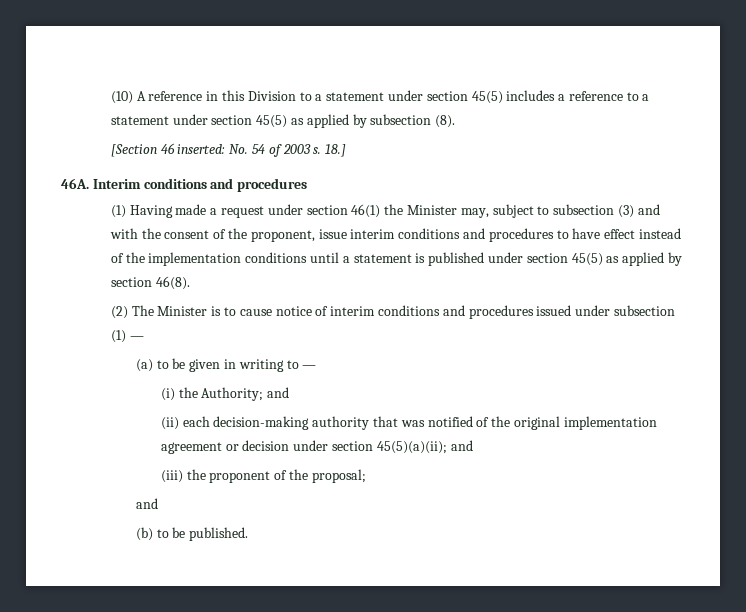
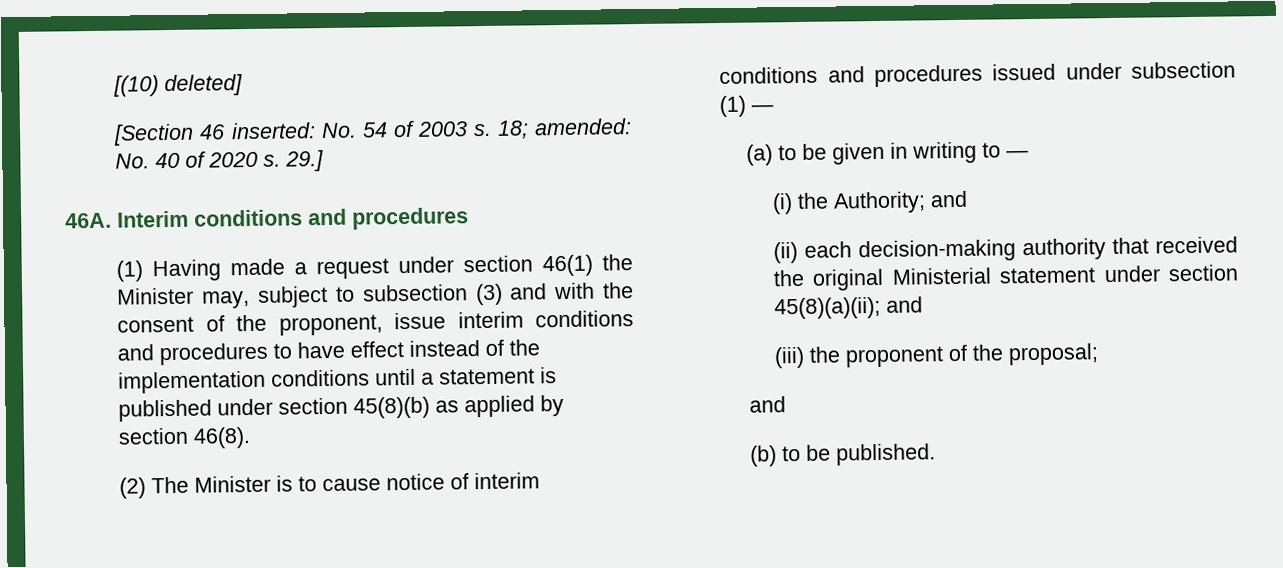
- (10) A reference in this Division to a statement under section 45(5) includes a reference to a statement under section 45(5) as applied by subsection (8).
+ [(10) deleted]
- 18.]
+ 18; amended: No. 40 of 2020 s. 29.]
- (1) Having made a request under section 46(1) the Minister may, subject to subsection (3) and with the consent of the proponent, issue interim conditions and procedures to have effect instead of the implementation conditions until a statement is published under section 45(5) as applied by section 46(8).
+ (1) Having made a request under section 46(1) the Minister may, subject to subsection (3) and with the consent of the proponent, issue interim conditions and procedures to have effect instead of the implementation conditions until a statement is published under section 45(8)(b) as applied by section 46(8).
- (ii) each decision-making authority that was notified of the original implementation agreement or decision under section 45(5)(a)(ii); and
+ (ii) each decision-making authority that received the original Ministerial statement under section 45(8)(a)(ii); and

